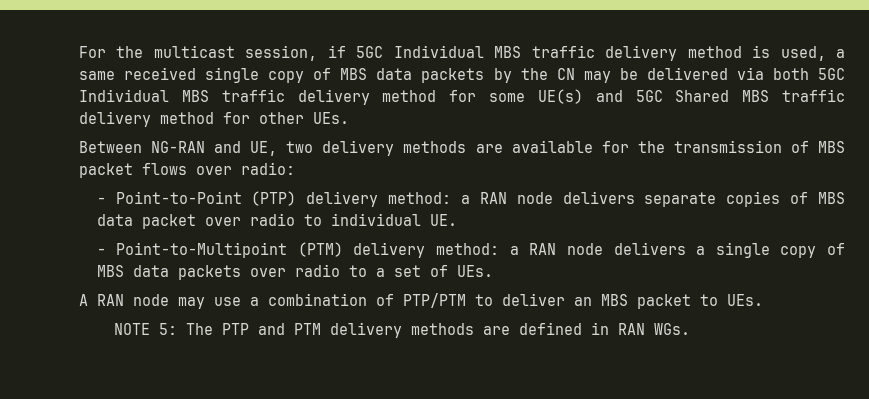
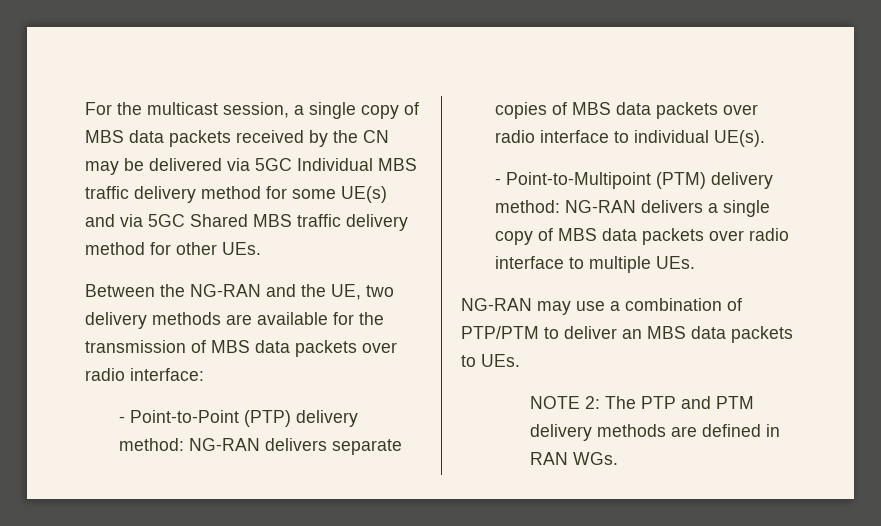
- For the multicast session, if 5GC Individual MBS traffic delivery method is used, a same received single copy of MBS data packets by the CN may be delivered via both 5GC Individual MBS traffic delivery method for some UE(s) and 5GC Shared MBS traffic delivery method for other UEs.
+ For the multicast session, a single copy of MBS data packets received by the CN may be delivered via 5GC Individual MBS traffic delivery method for some UE(s) and via 5GC Shared MBS traffic delivery method for other UEs.
- Between NG-RAN and UE, two delivery methods are available for the transmission of MBS packet flows over radio:
+ Between the NG-RAN and the UE, two delivery methods are available for the transmission of MBS data packets over radio interface:
- - Point-to-Point (PTP) delivery method: a RAN node delivers separate copies of MBS data packet over radio to individual UE.
+ - Point-to-Point (PTP) delivery method: NG-RAN delivers separate copies of MBS data packets over radio interface to individual UE(s).
- - Point-to-Multipoint (PTM) delivery method: a RAN node delivers a single copy of MBS data packets over radio to a set of UEs.
- A RAN node may use a combination of PTP/PTM to deliver an MBS packet to UEs.
+ - Point-to-Multipoint (PTM) delivery method: NG-RAN delivers a single copy of MBS data packets over radio interface to multiple UEs.
+ NG-RAN may use a combination of PTP/PTM to deliver an MBS data packets to UEs.
- NOTE 5: The PTP and PTM delivery methods are defined in RAN WGs.
+ NOTE 2: The PTP and PTM delivery methods are defined in RAN WGs.

